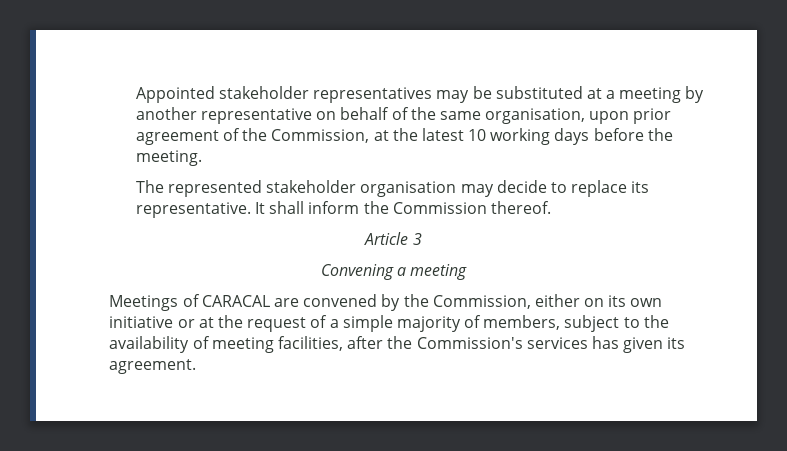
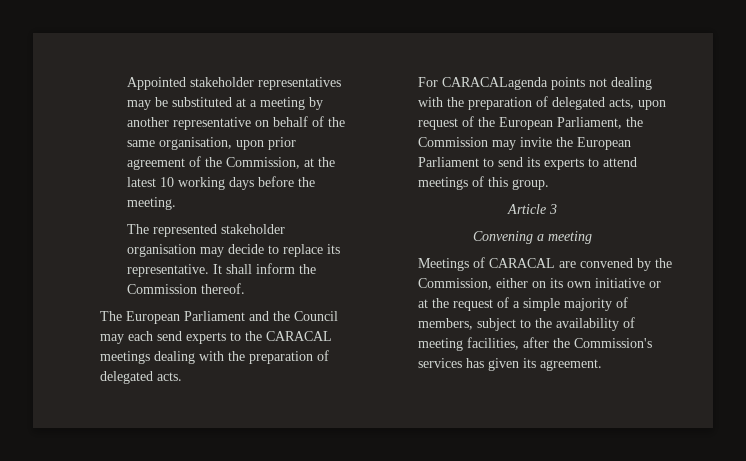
+ The European Parliament and the Council may each send experts to the CARACAL meetings dealing with the preparation of delegated acts.
+ For CARACALagenda points not dealing with the preparation of delegated acts, upon request of the European Parliament, the Commission may invite the European Parliament to send its experts to attend meetings of this group.

